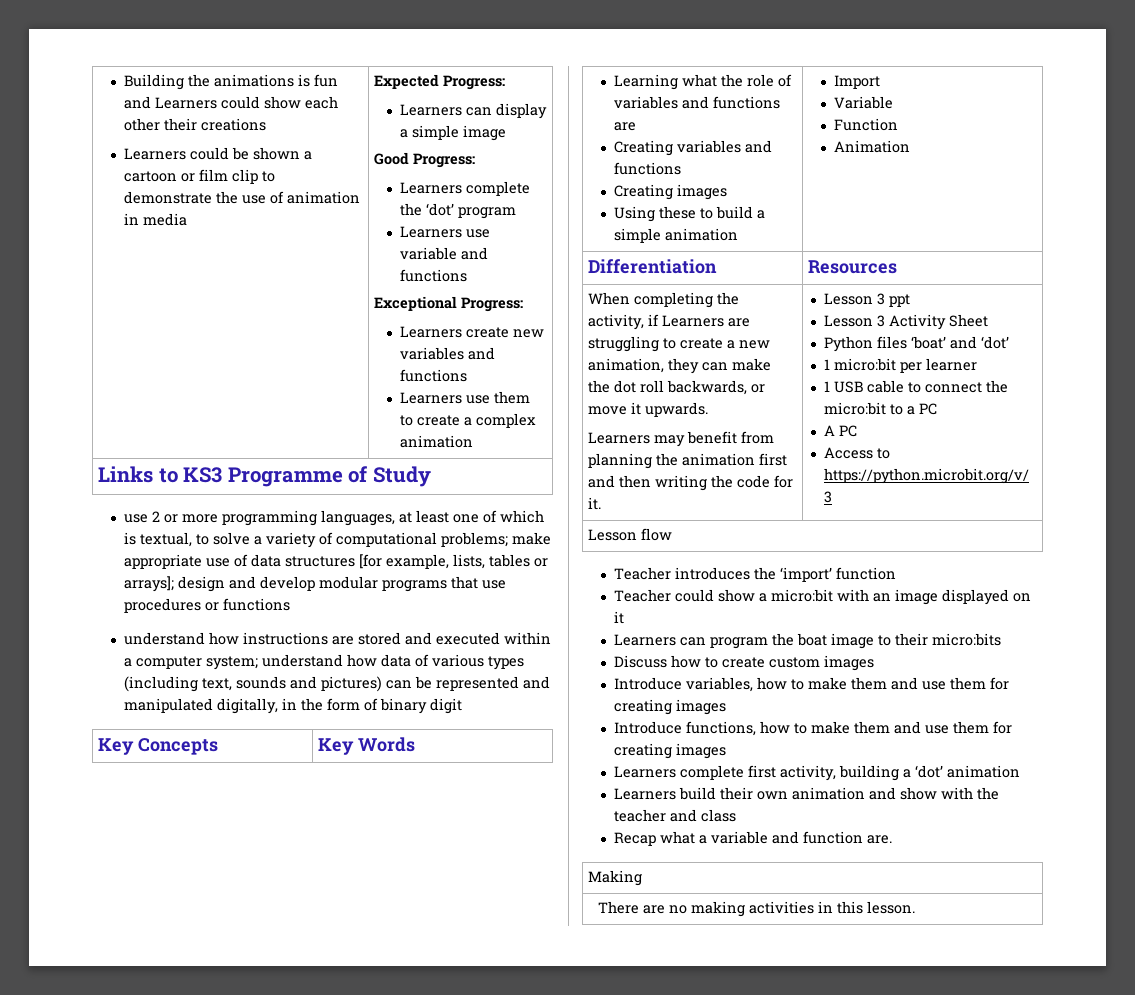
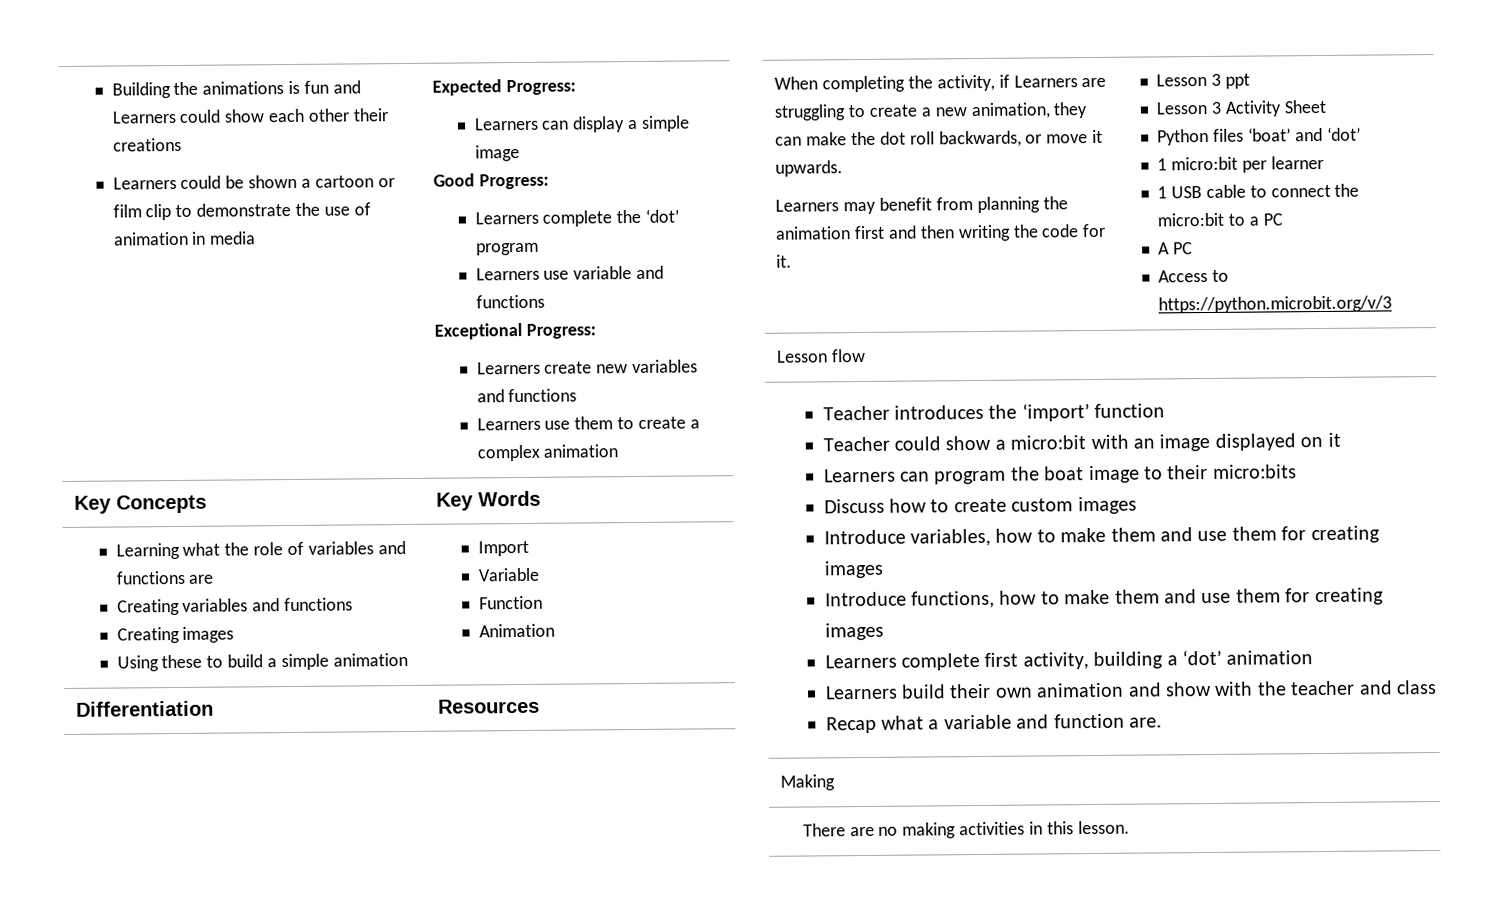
- Links to KS3 Programme of Study
- use 2 or more programming languages, at least one of which is textual, to solve a variety of computational problems; make appropriate use of data structures [for example, lists, tables or arrays]; design and develop modular programs that use procedures or functions
- understand how instructions are stored and executed within a computer system; understand how data of various types (including text, sounds and pictures) can be represented and manipulated digitally, in the form of binary digit

